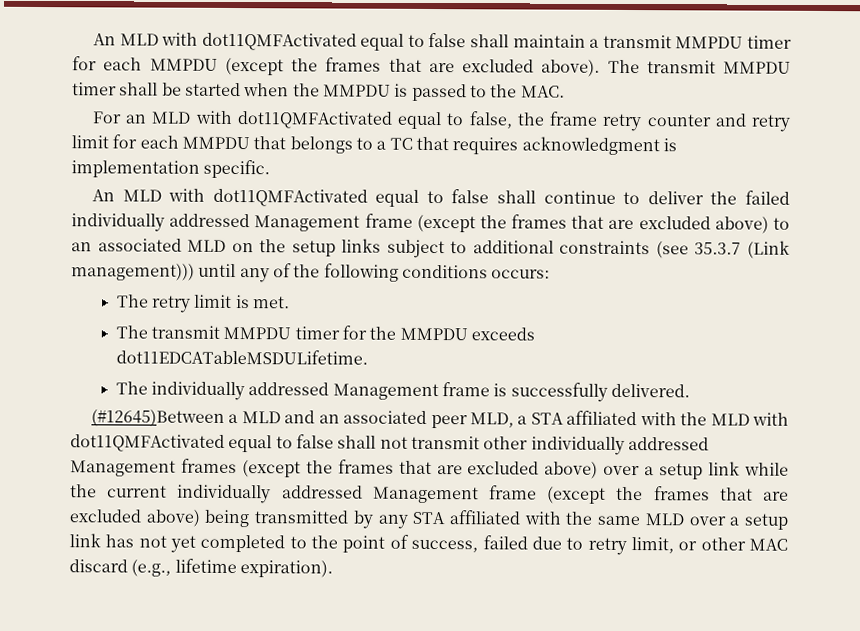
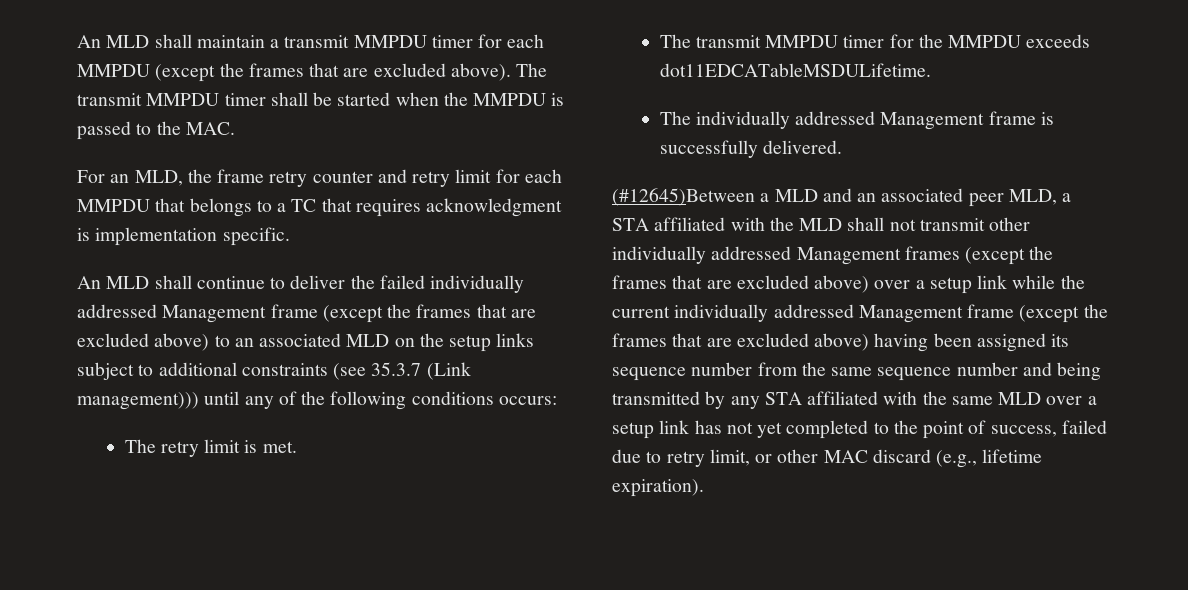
- An MLD with dot11QMFActivated equal to false shall maintain a transmit MMPDU timer for each MMPDU (except the frames that are excluded above).
+ An MLD shall maintain a transmit MMPDU timer for each MMPDU (except the frames that are excluded above).
- For an MLD with dot11QMFActivated equal to false, the frame retry counter and retry limit for each MMPDU that belongs to a TC that requires acknowledgment is implementation specific.
+ For an MLD, the frame retry counter and retry limit for each MMPDU that belongs to a TC that requires acknowledgment is implementation specific.
- An MLD with dot11QMFActivated equal to false shall continue to deliver the failed individually addressed Management frame (except the frames that are excluded above) to an associated MLD on the setup links subject to additional constraints (see 35.3.7 (Link management))) until any of the following conditions occurs:
+ An MLD shall continue to deliver the failed individually addressed Management frame (except the frames that are excluded above) to an associated MLD on the setup links subject to additional constraints (see 35.3.7 (Link management))) until any of the following conditions occurs:
- (#12645)Between a MLD and an associated peer MLD, a STA affiliated with the MLD with dot11QMFActivated equal to false shall not transmit other individually addressed Management frames (except the frames that are excluded above) over a setup link while the current individually addressed Management frame (except the frames that are excluded above) being transmitted by any STA affiliated with the same MLD over a setup link has not yet completed to the point of success, failed due to retry limit, or other MAC discard (e.g., lifetime expiration).
+ (#12645)Between a MLD and an associated peer MLD, a STA affiliated with the MLD shall not transmit other individually addressed Management frames (except the frames that are excluded above) over a setup link while the current individually addressed Management frame (except the frames that are excluded above) having been assigned its sequence number from the same sequence number and being transmitted by any STA affiliated with the same MLD over a setup link has not yet completed to the point of success, failed due to retry limit, or other MAC discard (e.g., lifetime expiration).

